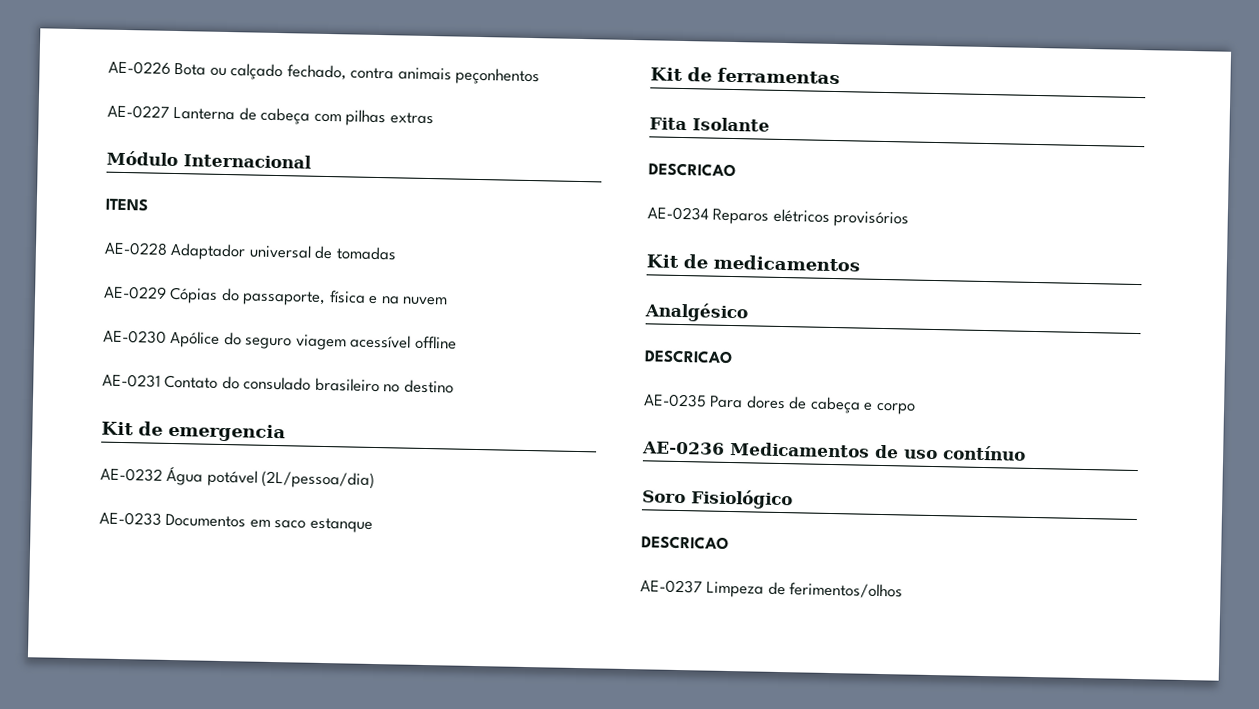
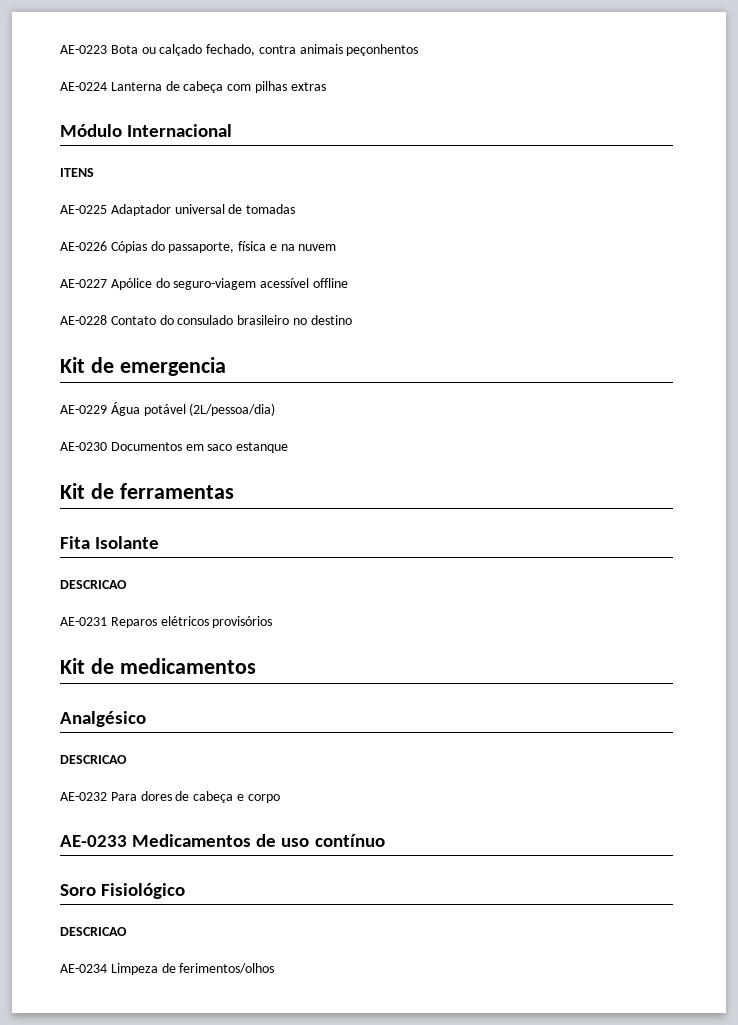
- AE-0226 Bota ou calçado fechado, contra animais peçonhentos
+ AE-0223 Bota ou calçado fechado, contra animais peçonhentos
- AE-0227 Lanterna de cabeça com pilhas extras
+ AE-0224 Lanterna de cabeça com pilhas extras
- AE-0228 Adaptador universal de tomadas
+ AE-0225 Adaptador universal de tomadas
- AE-0229 Cópias do passaporte, física e na nuvem
+ AE-0226 Cópias do passaporte, física e na nuvem
- AE-0230 Apólice do seguro viagem acessível offline
+ AE-0227 Apólice do seguro-viagem acessível offline
- AE-0231 Contato do consulado brasileiro no destino
+ AE-0228 Contato do consulado brasileiro no destino
- AE-0232 Água potável (2L/pessoa/dia)
+ AE-0229 Água potável (2L/pessoa/dia)
- AE-0233 Documentos em saco estanque
+ AE-0230 Documentos em saco estanque
- AE-0234 Reparos elétricos provisórios
+ AE-0231 Reparos elétricos provisórios
- AE-0235 Para dores de cabeça e corpo
+ AE-0232 Para dores de cabeça e corpo
- AE-0236 Medicamentos de uso contínuo
+ AE-0233 Medicamentos de uso contínuo
- AE-0237 Limpeza de ferimentos/olhos
+ AE-0234 Limpeza de ferimentos/olhos

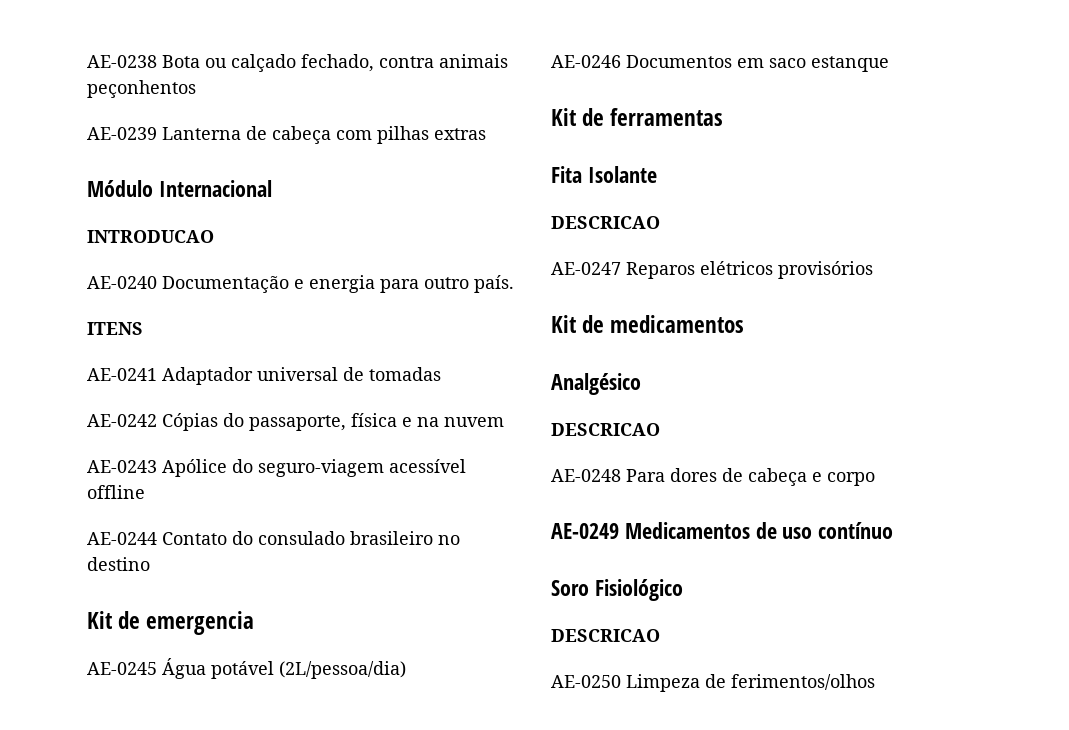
- AE-0223 Bota ou calçado fechado, contra animais peçonhentos
+ AE-0238 Bota ou calçado fechado, contra animais peçonhentos
- AE-0224 Lanterna de cabeça com pilhas extras
+ AE-0239 Lanterna de cabeça com pilhas extras
+ INTRODUCAO
+ AE-0240 Documentação e energia para outro país.
- AE-0225 Adaptador universal de tomadas
+ AE-0241 Adaptador universal de tomadas
- AE-0226 Cópias do passaporte, física e na nuvem
+ AE-0242 Cópias do passaporte, física e na nuvem
- AE-0227 Apólice do seguro-viagem acessível offline
+ AE-0243 Apólice do seguro-viagem acessível offline
- AE-0228 Contato do consulado brasileiro no destino
+ AE-0244 Contato do consulado brasileiro no destino
- AE-0229 Água potável (2L/pessoa/dia)
+ AE-0245 Água potável (2L/pessoa/dia)
- AE-0230 Documentos em saco estanque
+ AE-0246 Documentos em saco estanque
- AE-0231 Reparos elétricos provisórios
+ AE-0247 Reparos elétricos provisórios
- AE-0232 Para dores de cabeça e corpo
+ AE-0248 Para dores de cabeça e corpo
- AE-0233 Medicamentos de uso contínuo
+ AE-0249 Medicamentos de uso contínuo
- AE-0234 Limpeza de ferimentos/olhos
+ AE-0250 Limpeza de ferimentos/olhos

